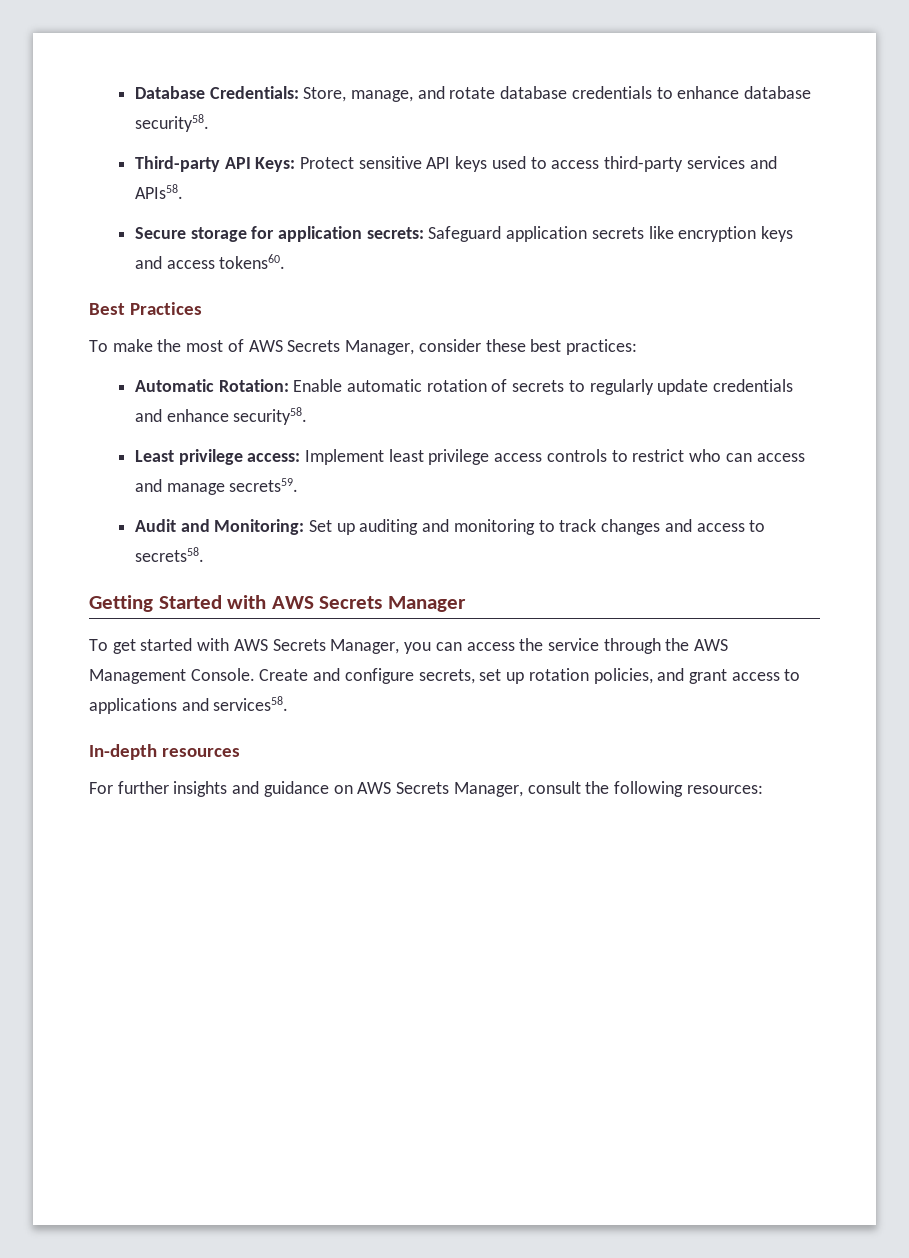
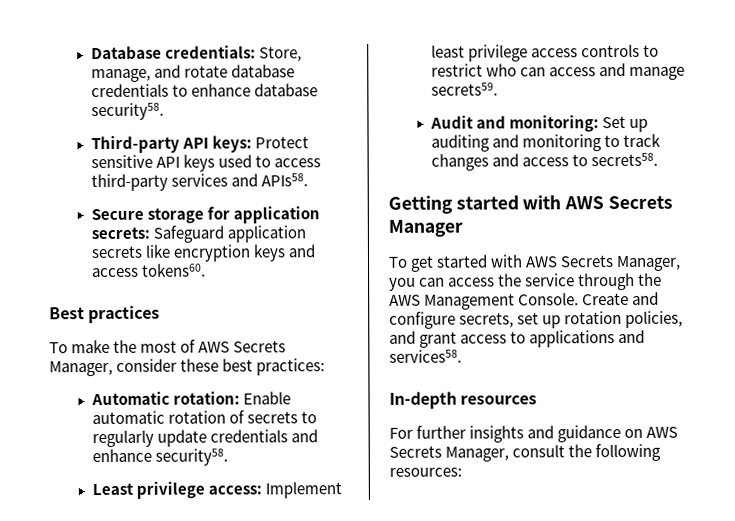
- Database Credentials: Store, manage, and rotate database credentials to enhance database security58.
+ Database credentials: Store, manage, and rotate database credentials to enhance database security58.
- Third-party API Keys: Protect sensitive API keys used to access third-party services and APIs58.
+ Third-party API keys: Protect sensitive API keys used to access third-party services and APIs58.
- Best Practices
+ Best practices
- Automatic Rotation: Enable automatic rotation of secrets to regularly update credentials and enhance security58.
+ Automatic rotation: Enable automatic rotation of secrets to regularly update credentials and enhance security58.
- Audit and Monitoring: Set up auditing and monitoring to track changes and access to secrets58.
+ Audit and monitoring: Set up auditing and monitoring to track changes and access to secrets58.
- Getting Started with AWS Secrets Manager
+ Getting started with AWS Secrets Manager

